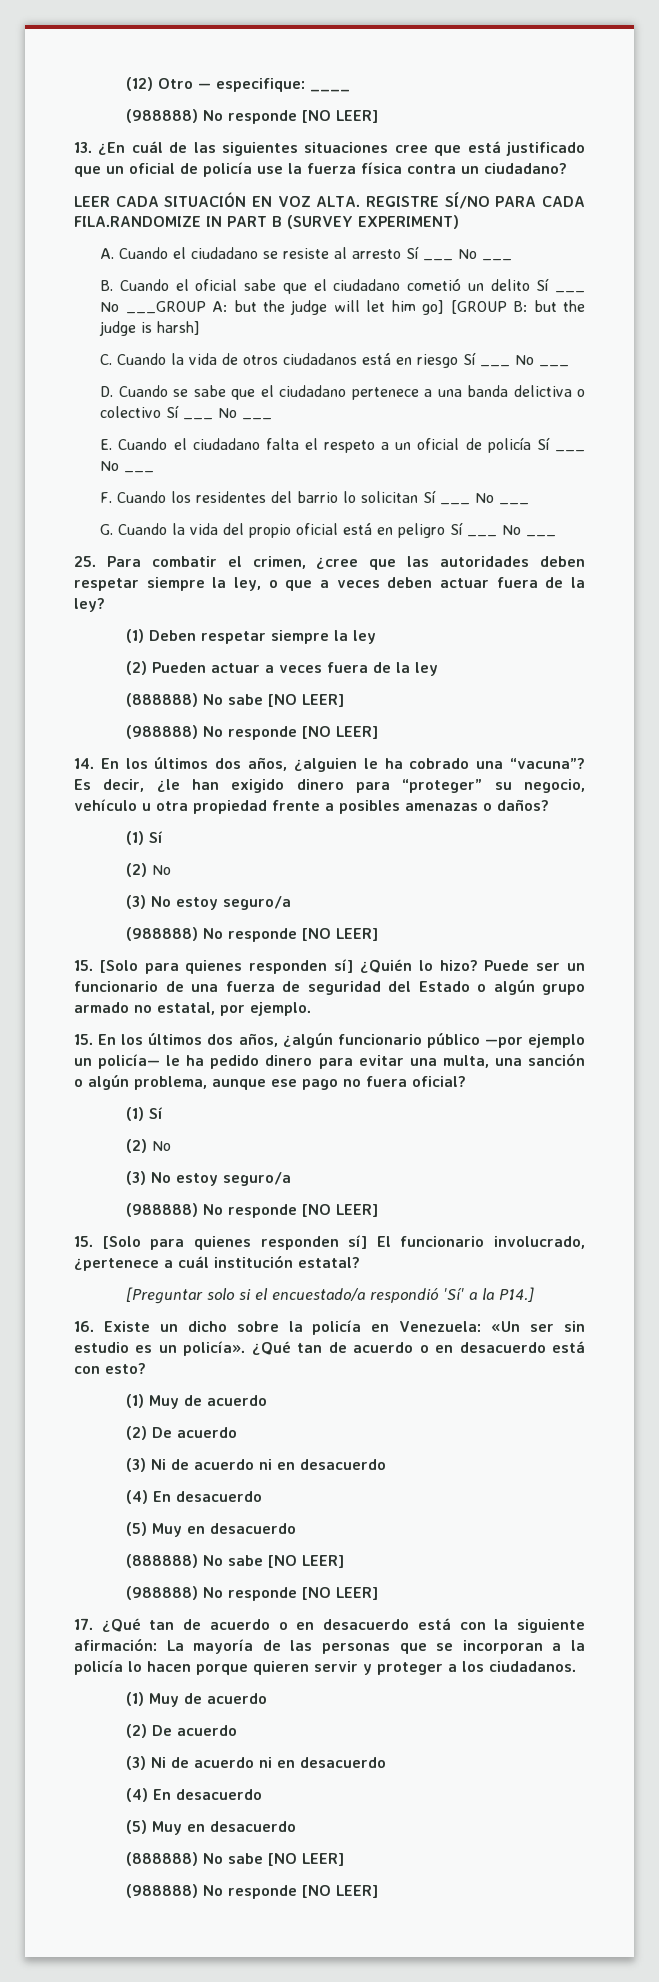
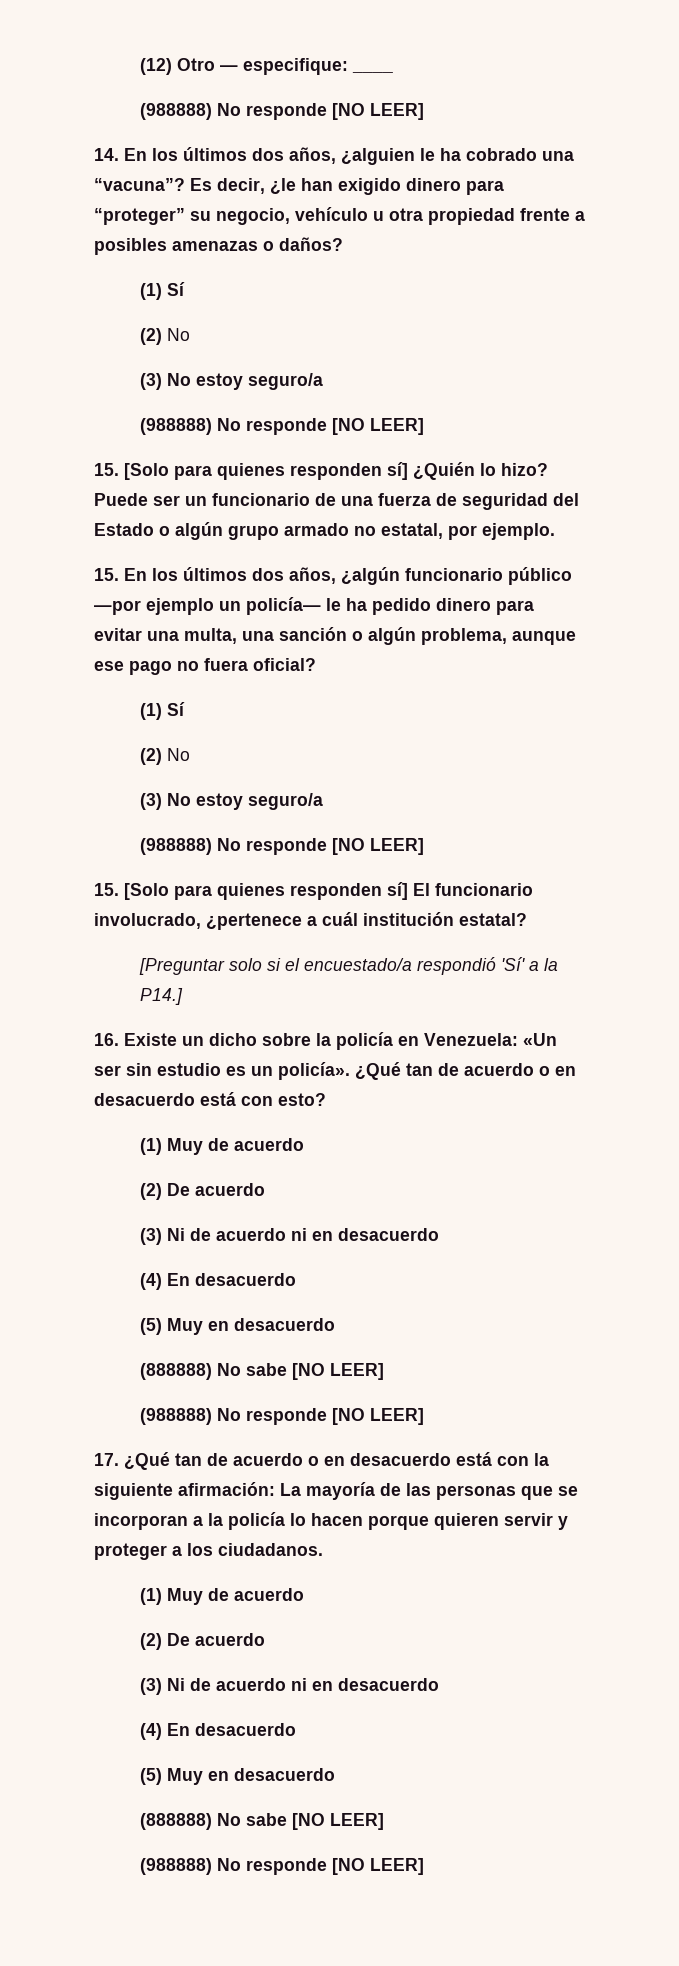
- 13. ¿En cuál de las siguientes situaciones cree que está justificado que un oficial de policía use la fuerza física contra un ciudadano?
- LEER CADA SITUACIÓN EN VOZ ALTA. REGISTRE SÍ/NO PARA CADA FILA.RANDOMIZE IN PART B (SURVEY EXPERIMENT)
- A. Cuando el ciudadano se resiste al arresto Sí ___ No ___
- B. Cuando el oficial sabe que el ciudadano cometió un delito Sí ___ No ___GROUP A: but the judge will let him go] [GROUP B: but the judge is harsh]
- C. Cuando la vida de otros ciudadanos está en riesgo Sí ___ No ___
- D. Cuando se sabe que el ciudadano pertenece a una banda delictiva o colectivo Sí ___ No ___
- E. Cuando el ciudadano falta el respeto a un oficial de policía Sí ___ No ___
- F. Cuando los residentes del barrio lo solicitan Sí ___ No ___
- G. Cuando la vida del propio oficial está en peligro Sí ___ No ___
- 25. Para combatir el crimen, ¿cree que las autoridades deben respetar siempre la ley, o que a veces deben actuar fuera de la ley?
- (1) Deben respetar siempre la ley
- (2) Pueden actuar a veces fuera de la ley
- (888888) No sabe [NO LEER]
- (988888) No responde [NO LEER]

